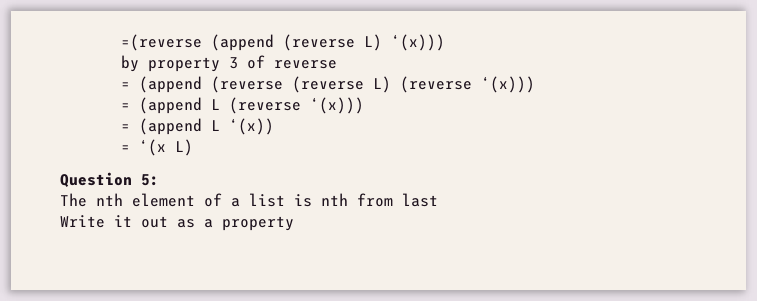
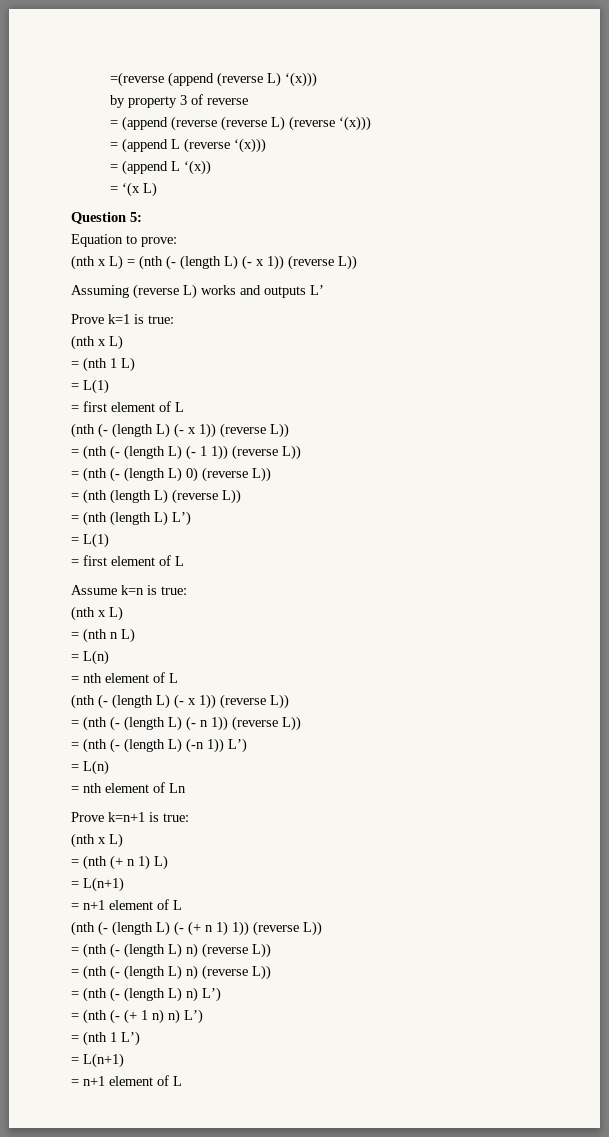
- The nth element of a list is nth from last
- Write it out as a property
+ Equation to prove:
+ (nth x L) = (nth (- (length L) (- x 1)) (reverse L))
+ Assuming (reverse L) works and outputs L’
+ Prove k=1 is true:
+ (nth x L)
+ = (nth 1 L)
+ = L(1)
+ = first element of L
+ (nth (- (length L) (- x 1)) (reverse L))
+ = (nth (- (length L) (- 1 1)) (reverse L))
+ = (nth (- (length L) 0) (reverse L))
+ = (nth (length L) (reverse L))
+ = (nth (length L) L’)
+ = L(1)
+ = first element of L
+ Assume k=n is true:
+ (nth x L)
+ = (nth n L)
+ = L(n)
+ = nth element of L
+ (nth (- (length L) (- x 1)) (reverse L))
+ = (nth (- (length L) (- n 1)) (reverse L))
+ = (nth (- (length L) (-n 1)) L’)
+ = L(n)
+ = nth element of Ln
+ Prove k=n+1 is true:
+ (nth x L)
+ = (nth (+ n 1) L)
+ = L(n+1)
+ = n+1 element of L
+ (nth (- (length L) (- (+ n 1) 1)) (reverse L))
+ = (nth (- (length L) n) (reverse L))
+ = (nth (- (length L) n) (reverse L))
+ = (nth (- (length L) n) L’)
+ = (nth (- (+ 1 n) n) L’)
+ = (nth 1 L’)
+ = L(n+1)
+ = n+1 element of L

